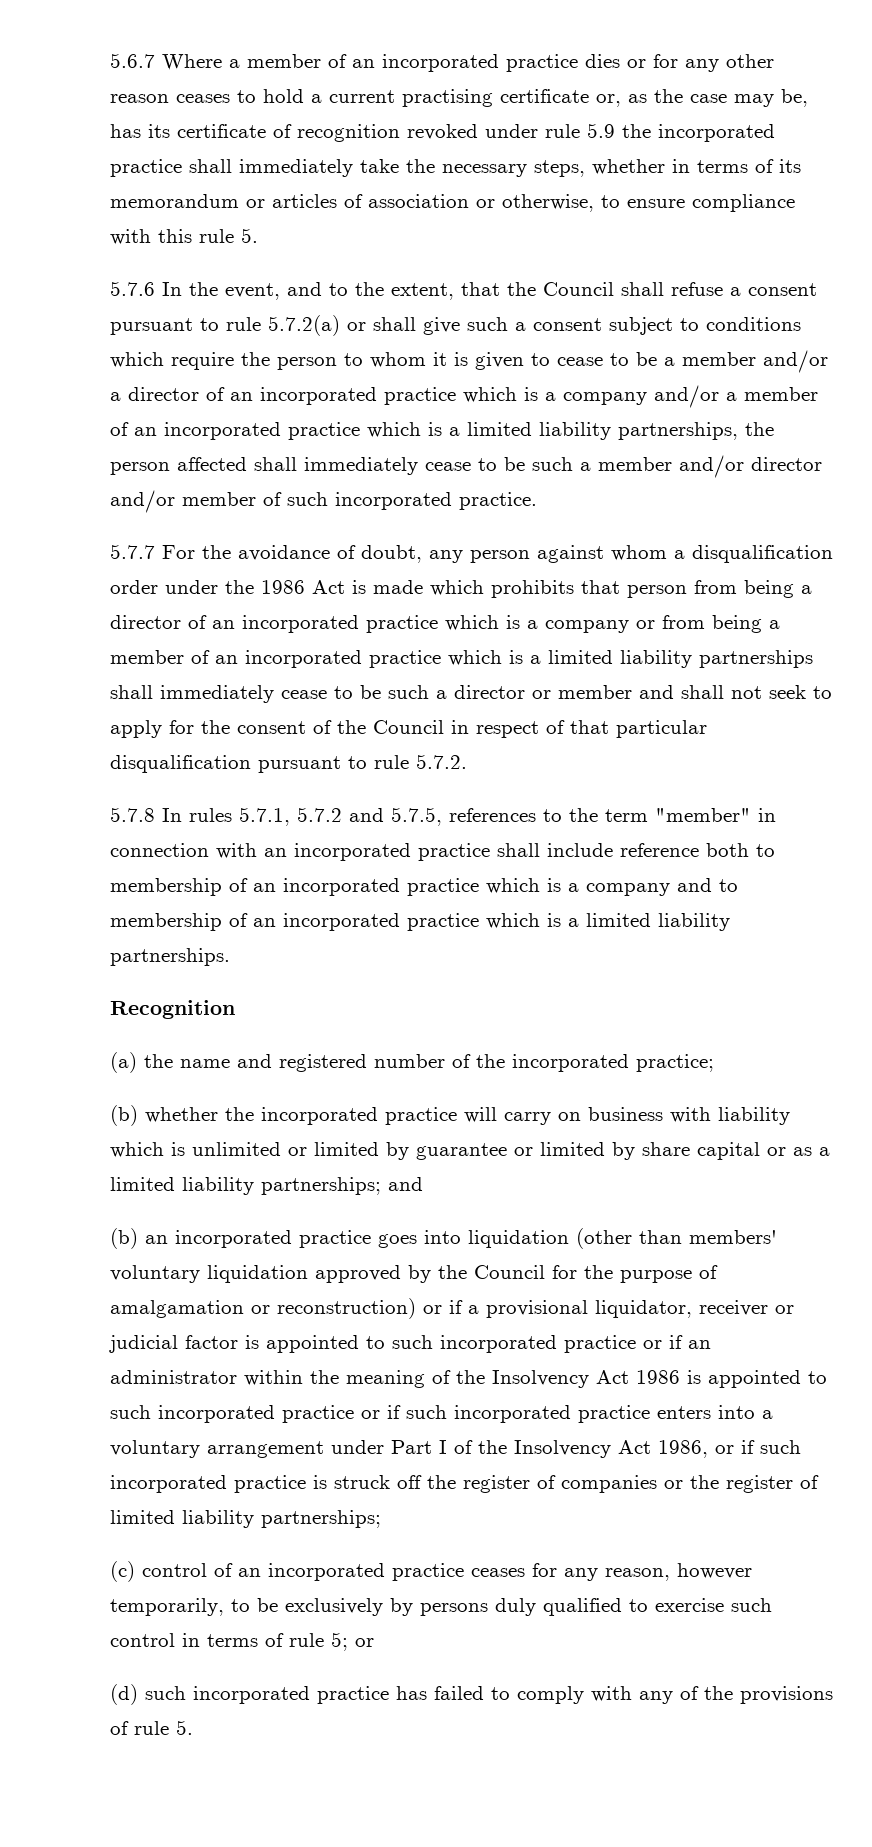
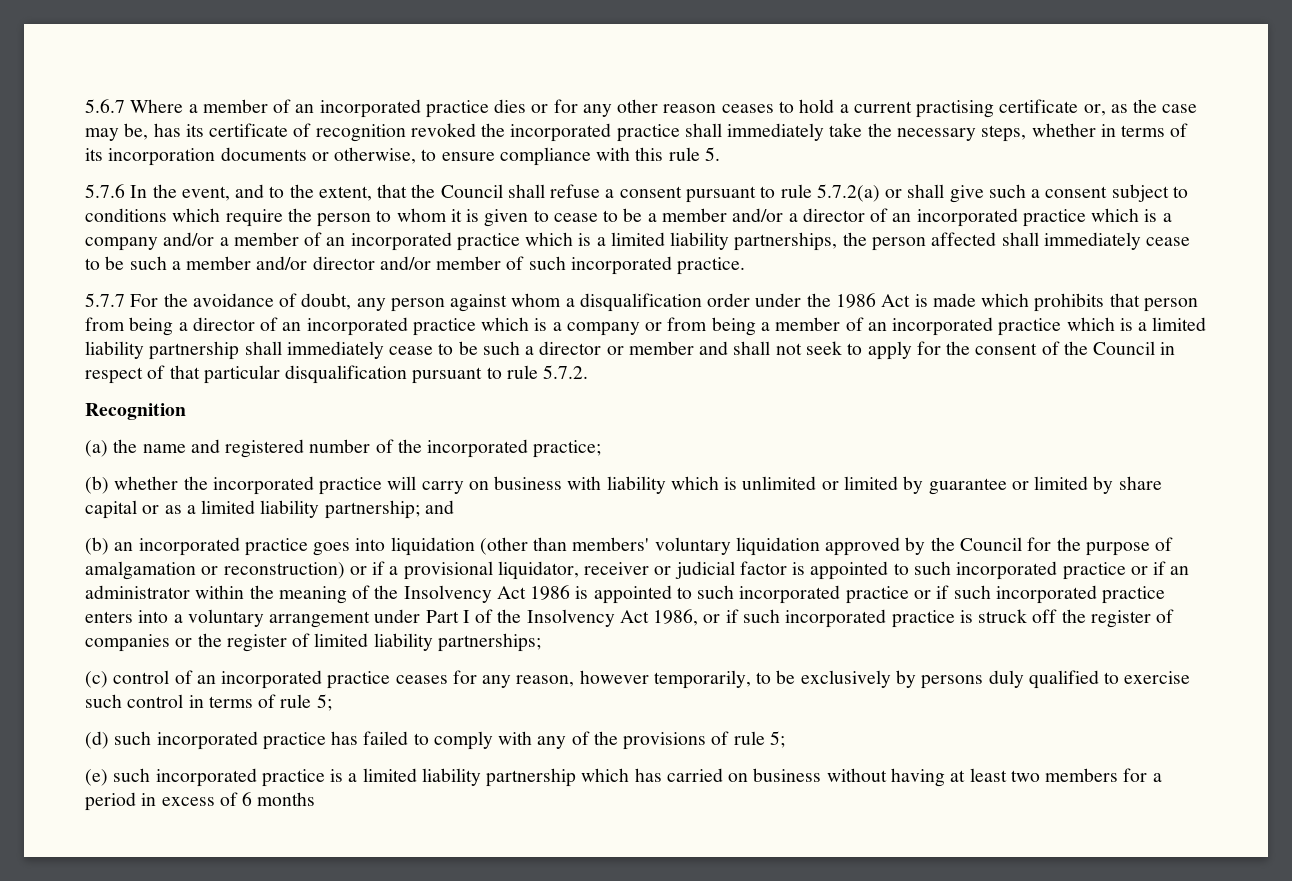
- 5.6.7 Where a member of an incorporated practice dies or for any other reason ceases to hold a current practising certificate or, as the case may be, has its certificate of recognition revoked under rule 5.9 the incorporated practice shall immediately take the necessary steps, whether in terms of its memorandum or articles of association or otherwise, to ensure compliance with this rule 5.
+ 5.6.7 Where a member of an incorporated practice dies or for any other reason ceases to hold a current practising certificate or, as the case may be, has its certificate of recognition revoked the incorporated practice shall immediately take the necessary steps, whether in terms of its incorporation documents or otherwise, to ensure compliance with this rule 5.
- 5.7.7 For the avoidance of doubt, any person against whom a disqualification order under the 1986 Act is made which prohibits that person from being a director of an incorporated practice which is a company or from being a member of an incorporated practice which is a limited liability partnerships shall immediately cease to be such a director or member and shall not seek to apply for the consent of the Council in respect of that particular disqualification pursuant to rule 5.7.2.
+ 5.7.7 For the avoidance of doubt, any person against whom a disqualification order under the 1986 Act is made which prohibits that person from being a director of an incorporated practice which is a company or from being a member of an incorporated practice which is a limited liability partnership shall immediately cease to be such a director or member and shall not seek to apply for the consent of the Council in respect of that particular disqualification pursuant to rule 5.7.2.
- 5.7.8 In rules 5.7.1, 5.7.2 and 5.7.5, references to the term "member" in connection with an incorporated practice shall include reference both to membership of an incorporated practice which is a company and to membership of an incorporated practice which is a limited liability partnerships.
- (b) whether the incorporated practice will carry on business with liability which is unlimited or limited by guarantee or limited by share capital or as a limited liability partnerships; and
+ (b) whether the incorporated practice will carry on business with liability which is unlimited or limited by guarantee or limited by share capital or as a limited liability partnership; and
- (c) control of an incorporated practice ceases for any reason, however temporarily, to be exclusively by persons duly qualified to exercise such control in terms of rule 5; or
+ (c) control of an incorporated practice ceases for any reason, however temporarily, to be exclusively by persons duly qualified to exercise such control in terms of rule 5;
- (d) such incorporated practice has failed to comply with any of the provisions of rule 5.
+ (d) such incorporated practice has failed to comply with any of the provisions of rule 5;
+ (e) such incorporated practice is a limited liability partnership which has carried on business without having at least two members for a period in excess of 6 months

